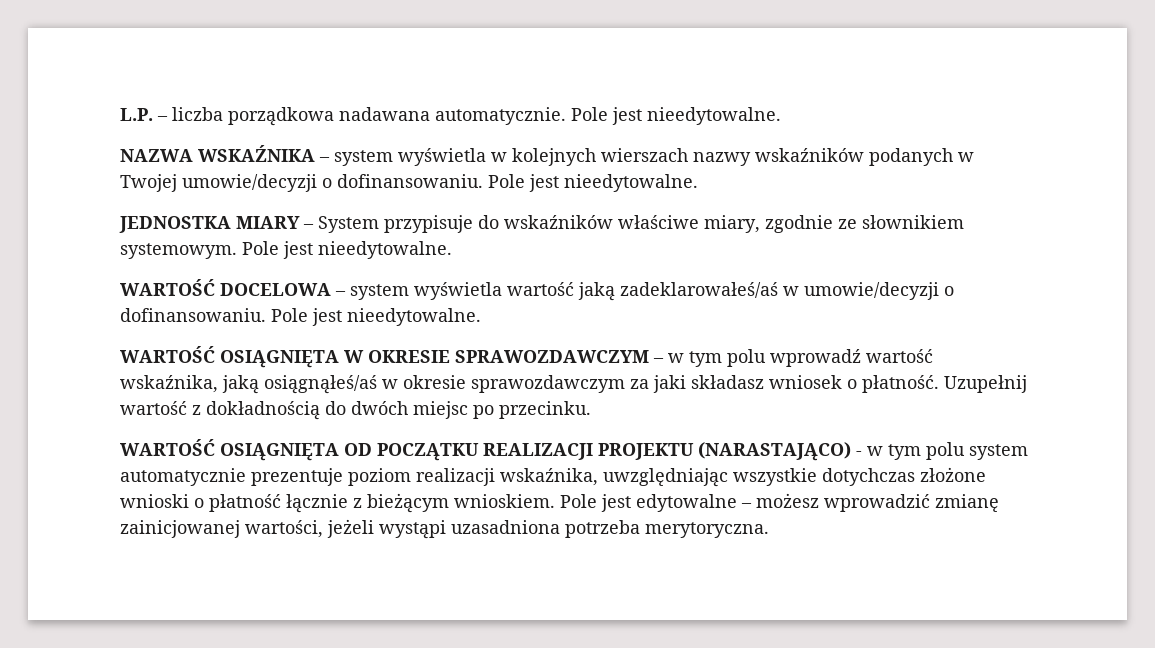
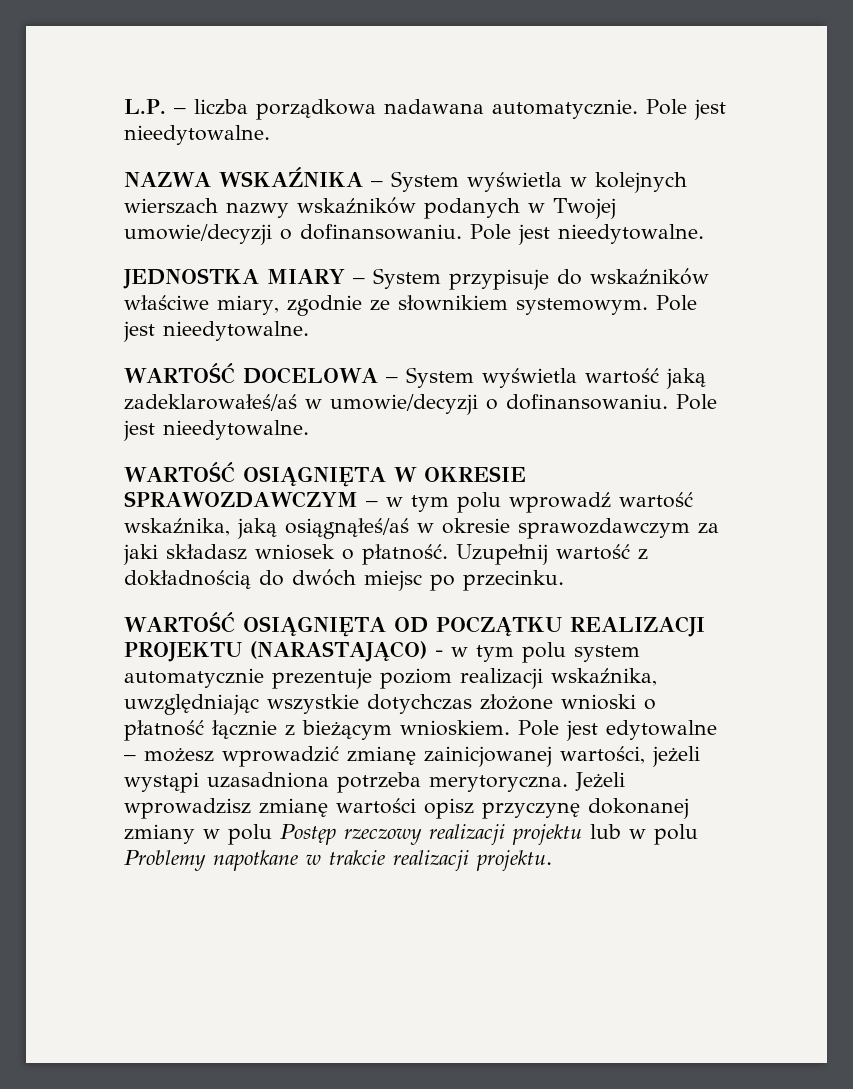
- NAZWA WSKAŹNIKA – system wyświetla w kolejnych wierszach nazwy wskaźników podanych w Twojej umowie/decyzji o dofinansowaniu.
+ NAZWA WSKAŹNIKA – System wyświetla w kolejnych wierszach nazwy wskaźników podanych w Twojej umowie/decyzji o dofinansowaniu.
- WARTOŚĆ DOCELOWA – system wyświetla wartość jaką zadeklarowałeś/aś w umowie/decyzji o dofinansowaniu.
+ WARTOŚĆ DOCELOWA – System wyświetla wartość jaką zadeklarowałeś/aś w umowie/decyzji o dofinansowaniu.
+ Jeżeli wprowadzisz zmianę wartości opisz przyczynę dokonanej zmiany w polu Postęp rzeczowy realizacji projektu lub w polu Problemy napotkane w trakcie realizacji projektu.

